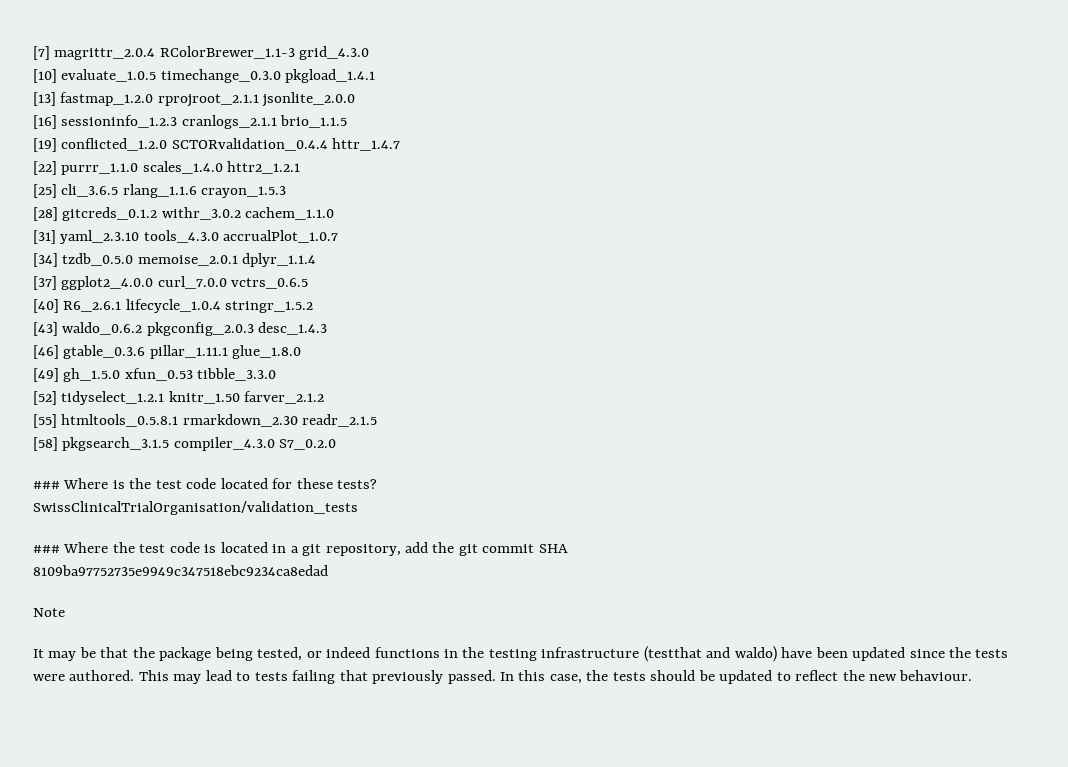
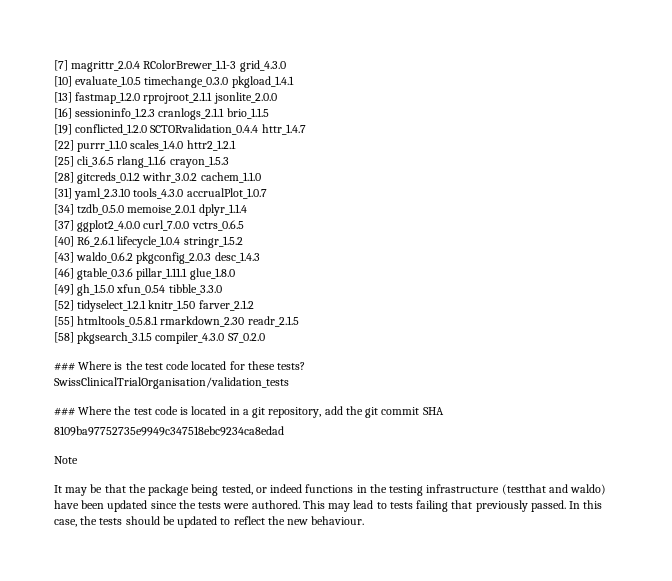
- [49] gh_1.5.0 xfun_0.53 tibble_3.3.0
+ [49] gh_1.5.0 xfun_0.54 tibble_3.3.0

